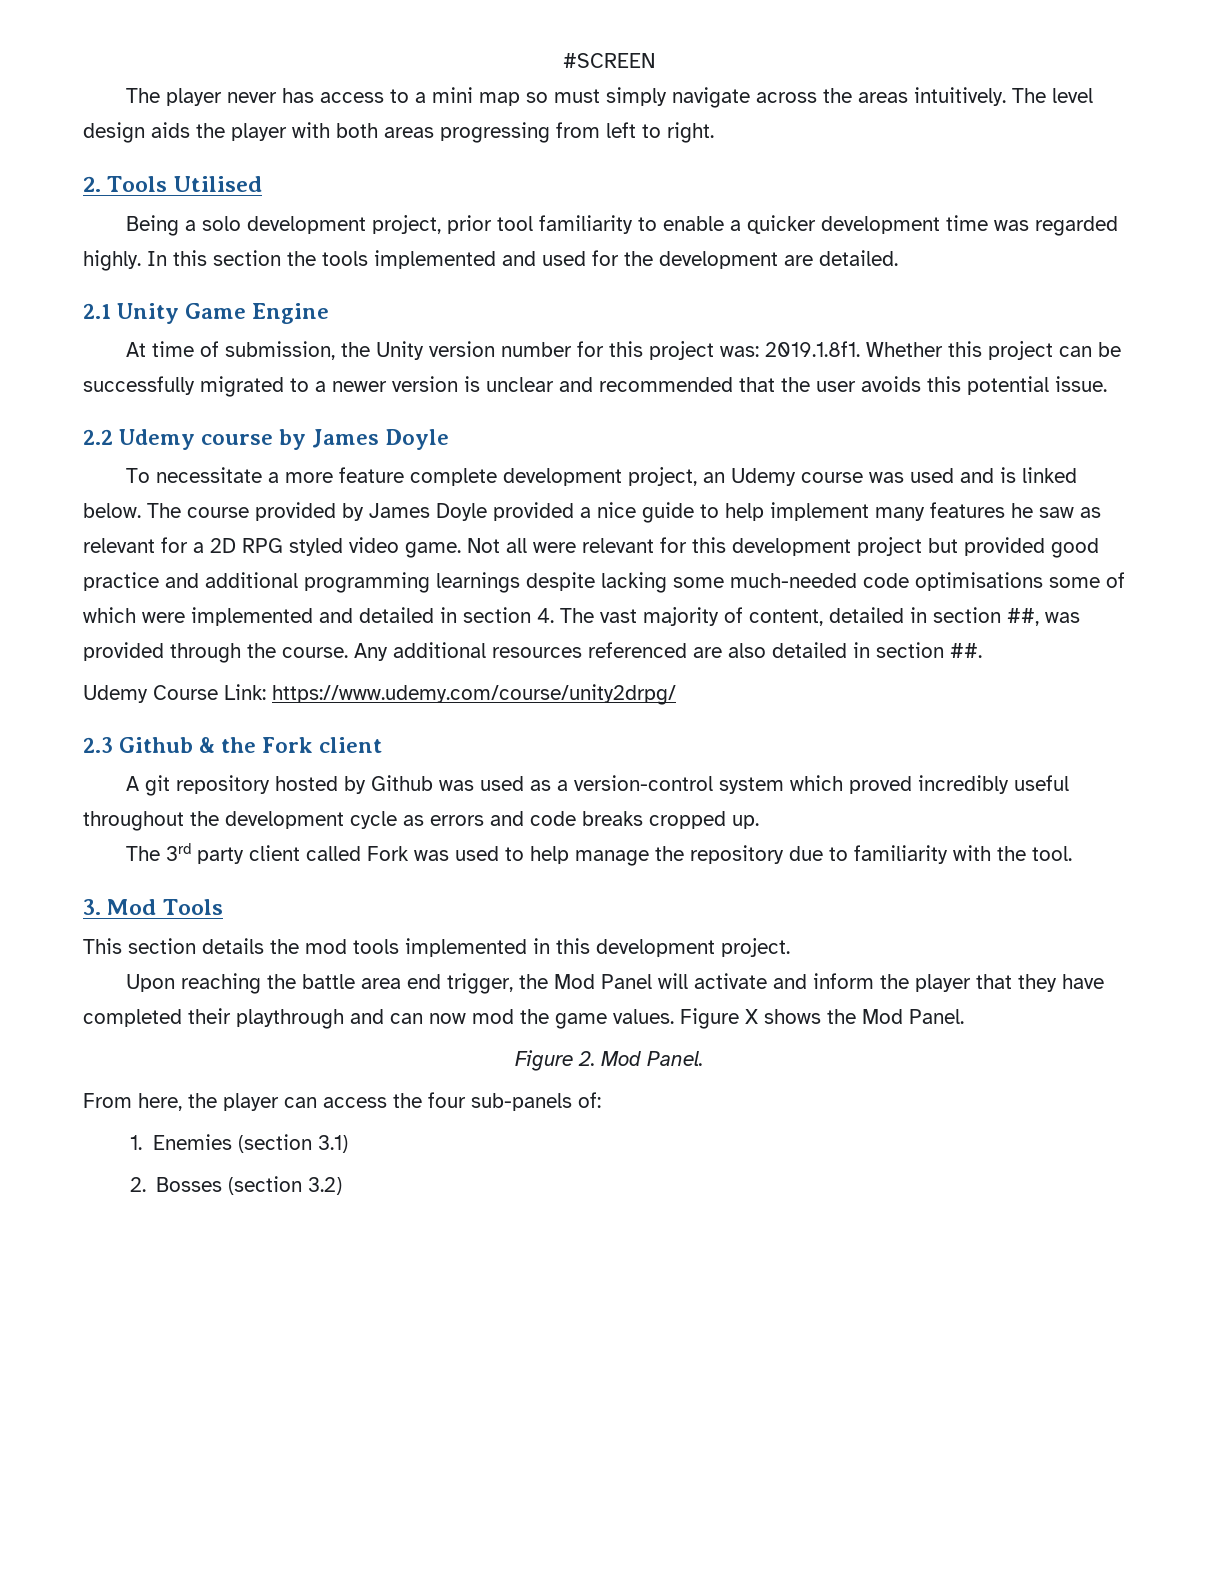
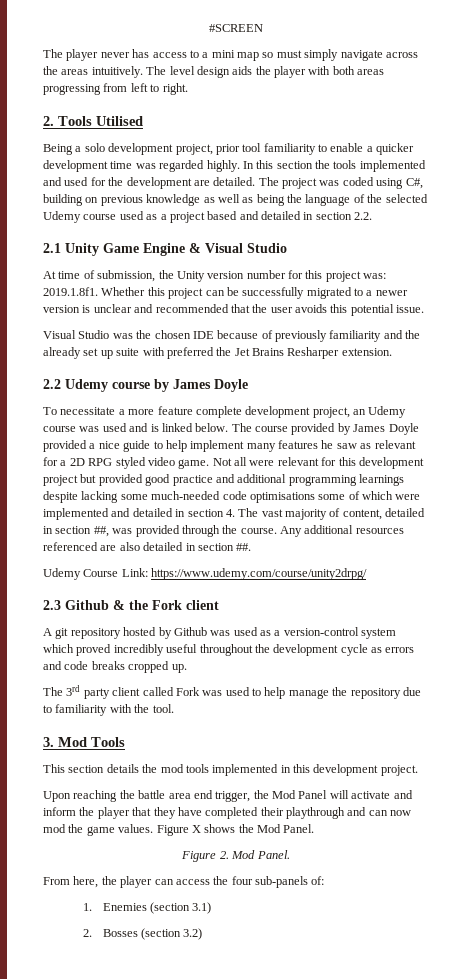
+ The project was coded using C#, building on previous knowledge as well as being the language of the selected Udemy course used as a project based and detailed in section 2.2.
- 2.1 Unity Game Engine
+ 2.1 Unity Game Engine & Visual Studio
+ Visual Studio was the chosen IDE because of previously familiarity and the already set up suite with preferred the Jet Brains Resharper extension.

